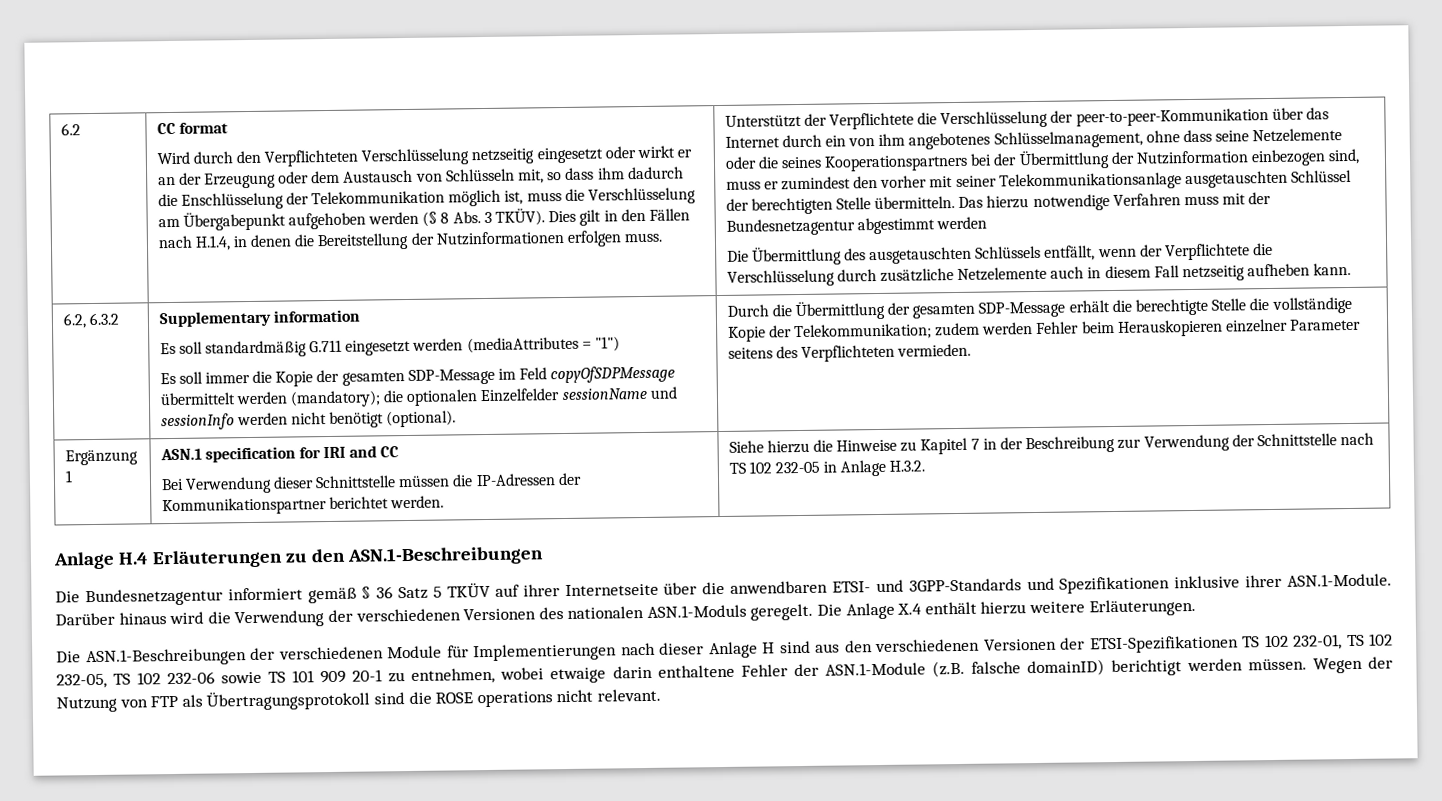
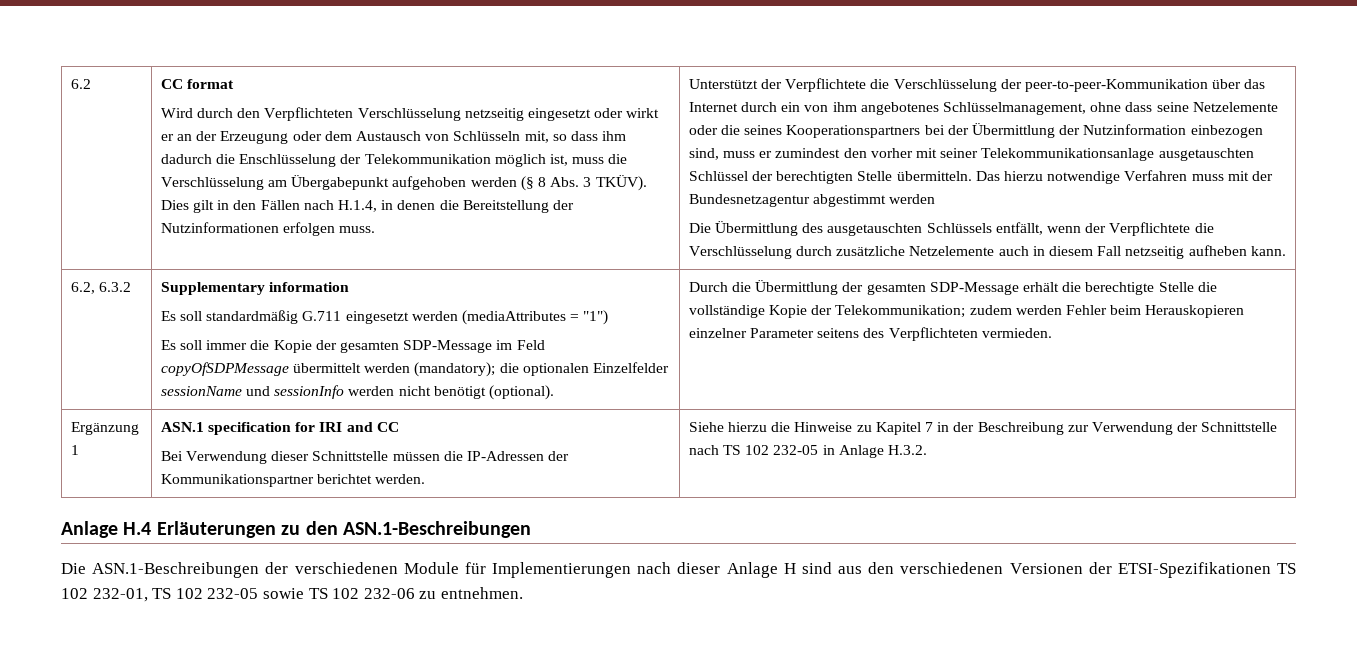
- Die Bundesnetzagentur informiert gemäß § 36 Satz 5 TKÜV auf ihrer Internetseite über die anwendbaren ETSI- und 3GPP-Standards und Spezifikationen inklusive ihrer ASN.1-Module. Darüber hinaus wird die Verwendung der verschiedenen Versionen des nationalen ASN.1-Moduls geregelt. Die Anlage X.4 enthält hierzu weitere Erläuterungen.
- Die ASN.1-Beschreibungen der verschiedenen Module für Implementierungen nach dieser Anlage H sind aus den verschiedenen Versionen der ETSI-Spezifikationen TS 102 232-01, TS 102 232-05, TS 102 232-06 sowie TS 101 909 20-1 zu entnehmen, wobei etwaige darin enthaltene Fehler der ASN.1-Module (z.B. falsche domainID) berichtigt werden müssen. Wegen der Nutzung von FTP als Übertragungsprotokoll sind die ROSE operations nicht relevant.
+ Die ASN.1-Beschreibungen der verschiedenen Module für Implementierungen nach dieser Anlage H sind aus den verschiedenen Versionen der ETSI-Spezifikationen TS 102 232-01, TS 102 232-05 sowie TS 102 232-06 zu entnehmen.

